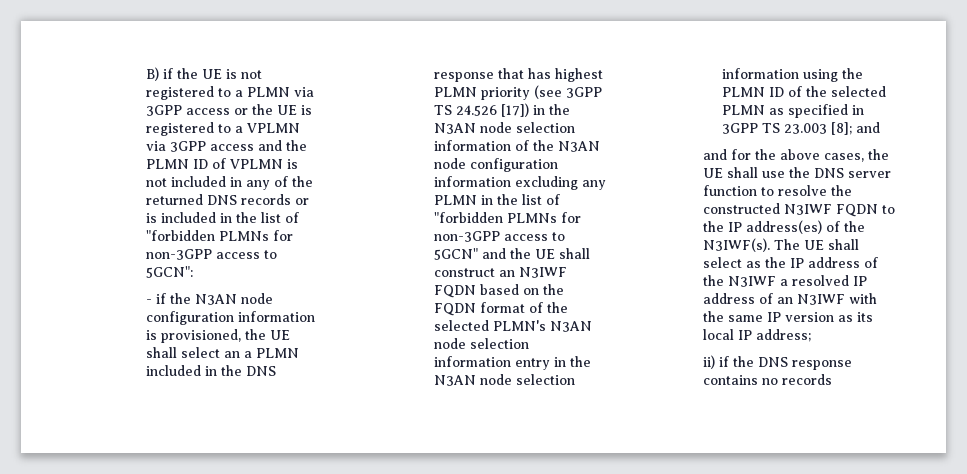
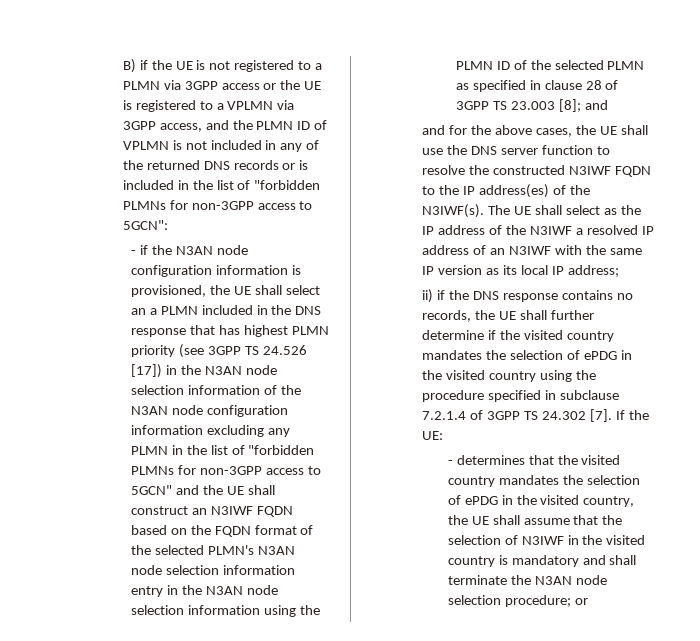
- B) if the UE is not registered to a PLMN via 3GPP access or the UE is registered to a VPLMN via 3GPP access and the PLMN ID of VPLMN is not included in any of the returned DNS records or is included in the list of "forbidden PLMNs for non-3GPP access to 5GCN":
+ B) if the UE is not registered to a PLMN via 3GPP access or the UE is registered to a VPLMN via 3GPP access, and the PLMN ID of VPLMN is not included in any of the returned DNS records or is included in the list of "forbidden PLMNs for non-3GPP access to 5GCN":
- - if the N3AN node configuration information is provisioned, the UE shall select an a PLMN included in the DNS response that has highest PLMN priority (see 3GPP TS 24.526 [17]) in the N3AN node selection information of the N3AN node configuration information excluding any PLMN in the list of "forbidden PLMNs for non-3GPP access to 5GCN" and the UE shall construct an N3IWF FQDN based on the FQDN format of the selected PLMN's N3AN node selection information entry in the N3AN node selection information using the PLMN ID of the selected PLMN as specified in 3GPP TS 23.003 [8];
+ - if the N3AN node configuration information is provisioned, the UE shall select an a PLMN included in the DNS response that has highest PLMN priority (see 3GPP TS 24.526 [17]) in the N3AN node selection information of the N3AN node configuration information excluding any PLMN in the list of "forbidden PLMNs for non-3GPP access to 5GCN" and the UE shall construct an N3IWF FQDN based on the FQDN format of the selected PLMN's N3AN node selection information entry in the N3AN node selection information using the PLMN ID of the selected PLMN as specified in clause 28 of 3GPP TS 23.003 [8];
- ii) if the DNS response contains no records
+ ii) if the DNS response contains no records, the UE shall further determine if the visited country mandates the selection of ePDG in the visited country using the procedure specified in subclause 7.2.1.4 of 3GPP TS 24.302 [7]. If the UE:
+ - determines that the visited country mandates the selection of ePDG in the visited country, the UE shall assume that the selection of N3IWF in the visited country is mandatory and shall terminate the N3AN node selection procedure; or

